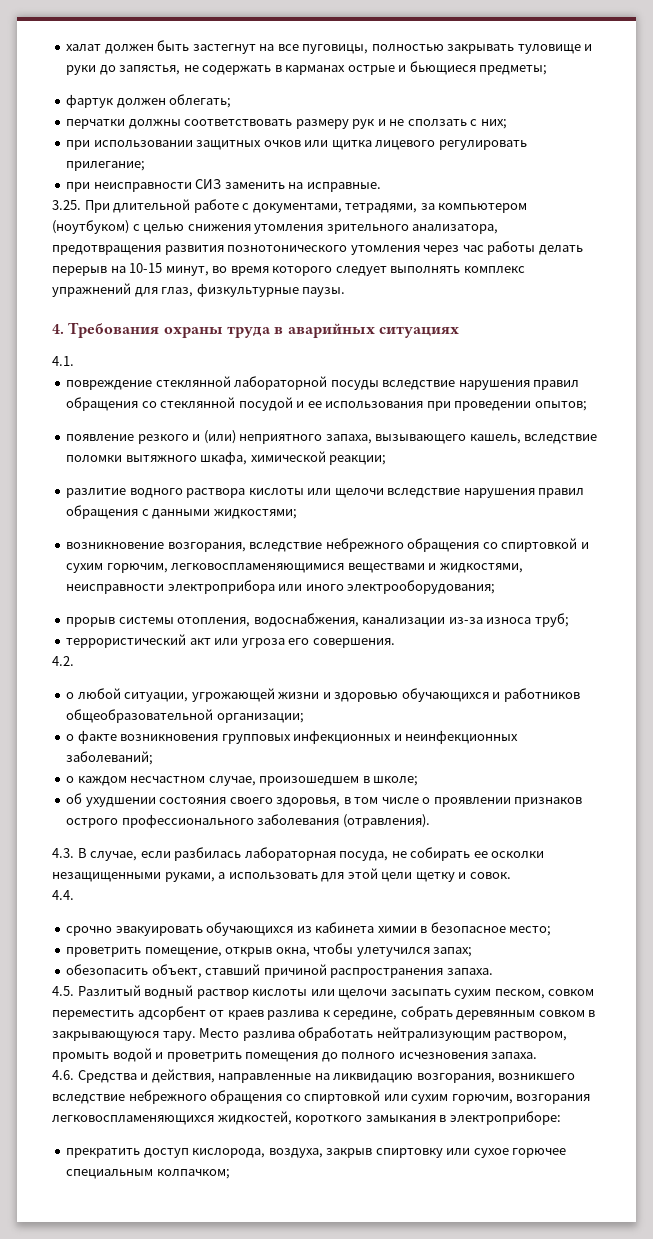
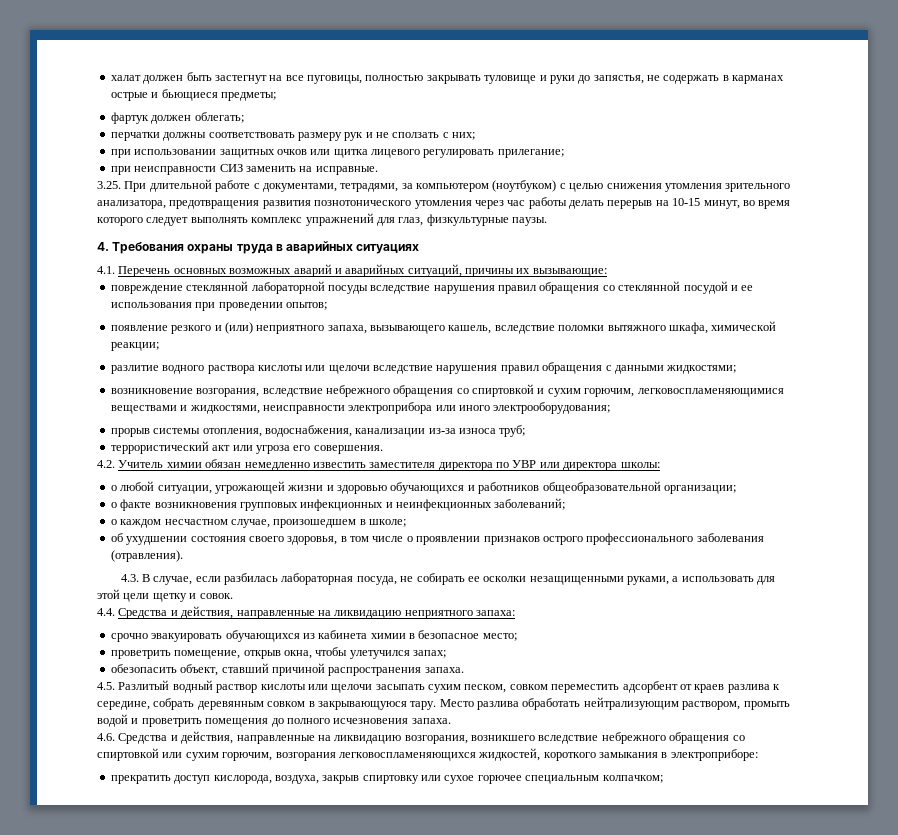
- 4.1.
+ 4.1. Перечень основных возможных аварий и аварийных ситуаций, причины их вызывающие:
- 4.2.
+ 4.2. Учитель химии обязан немедленно известить заместителя директора по УВР или директора школы:
- 4.4.
+ 4.4. Средства и действия, направленные на ликвидацию неприятного запаха:

